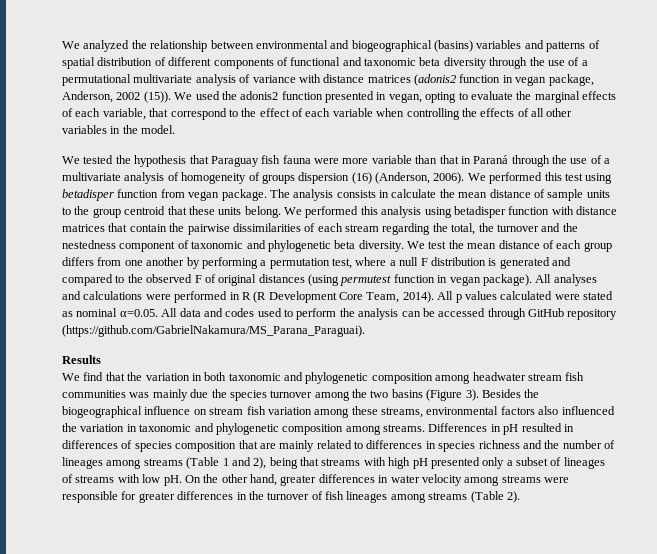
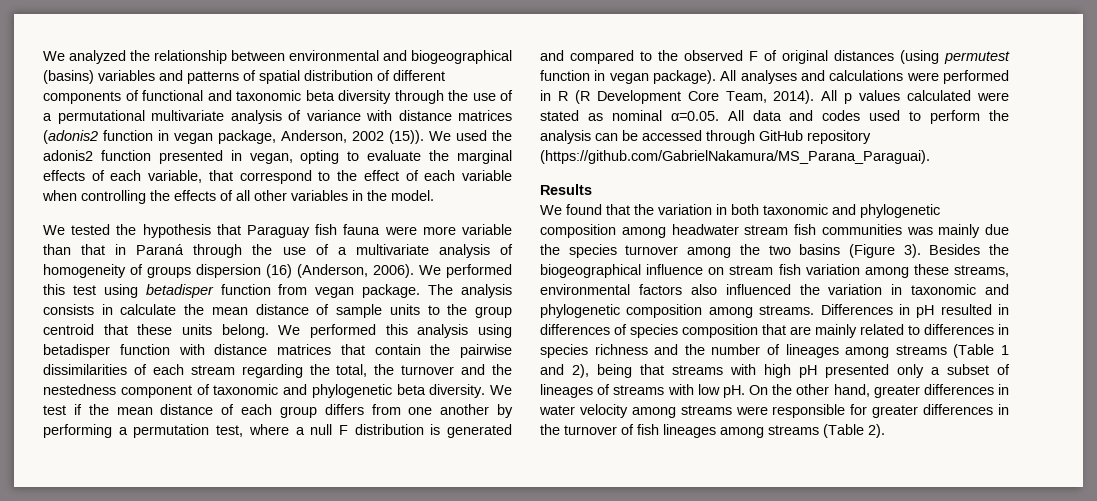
- We test the mean distance of each group differs from one another by performing a permutation test, where a null F distribution is generated and compared to the observed F of original distances (using permutest function in vegan package).
+ We test if the mean distance of each group differs from one another by performing a permutation test, where a null F distribution is generated and compared to the observed F of original distances (using permutest function in vegan package).
- We find that the variation in both taxonomic and phylogenetic composition among headwater stream fish communities was mainly due the species turnover among the two basins (Figure 3).
+ We found that the variation in both taxonomic and phylogenetic composition among headwater stream fish communities was mainly due the species turnover among the two basins (Figure 3).

